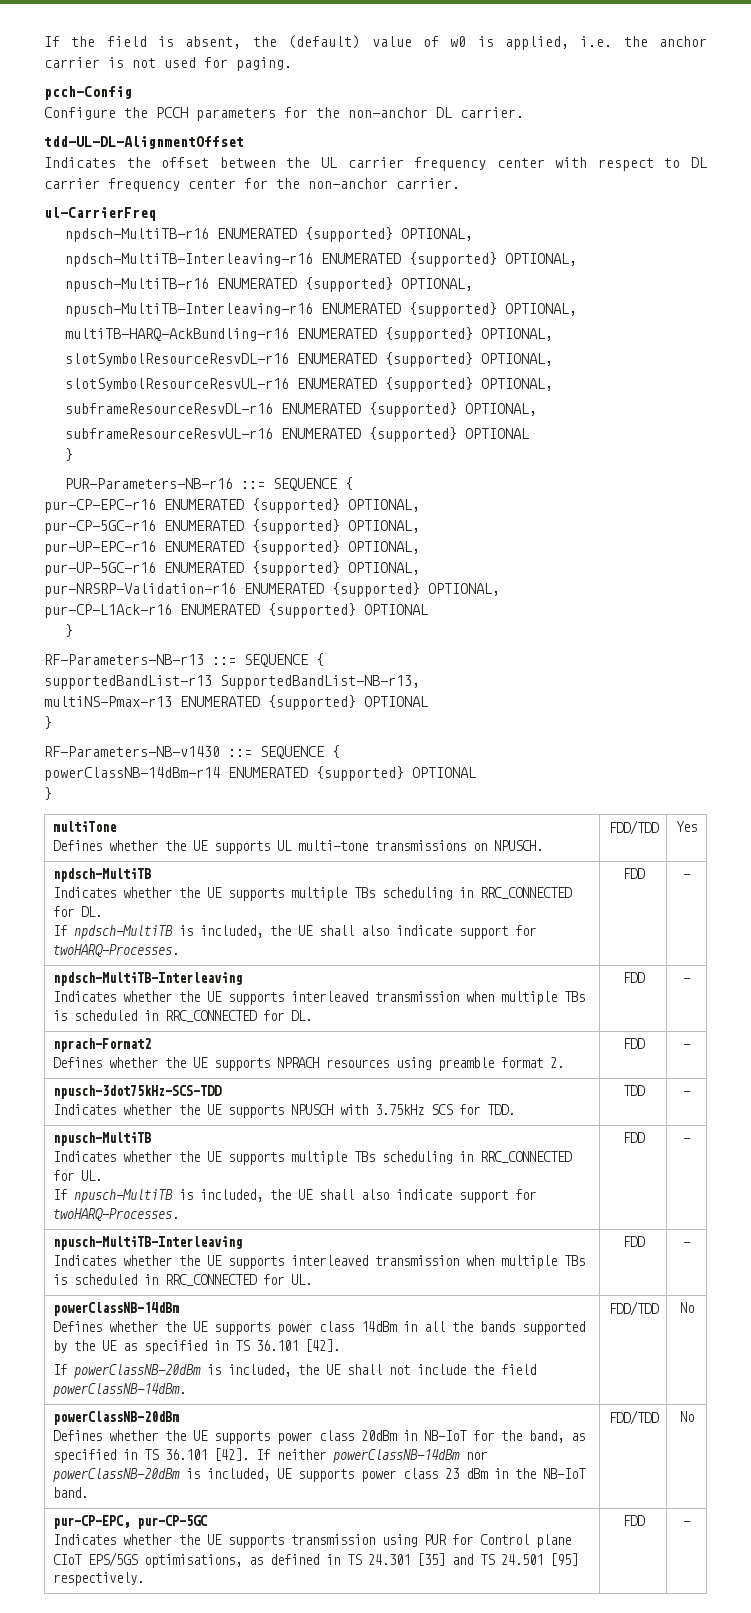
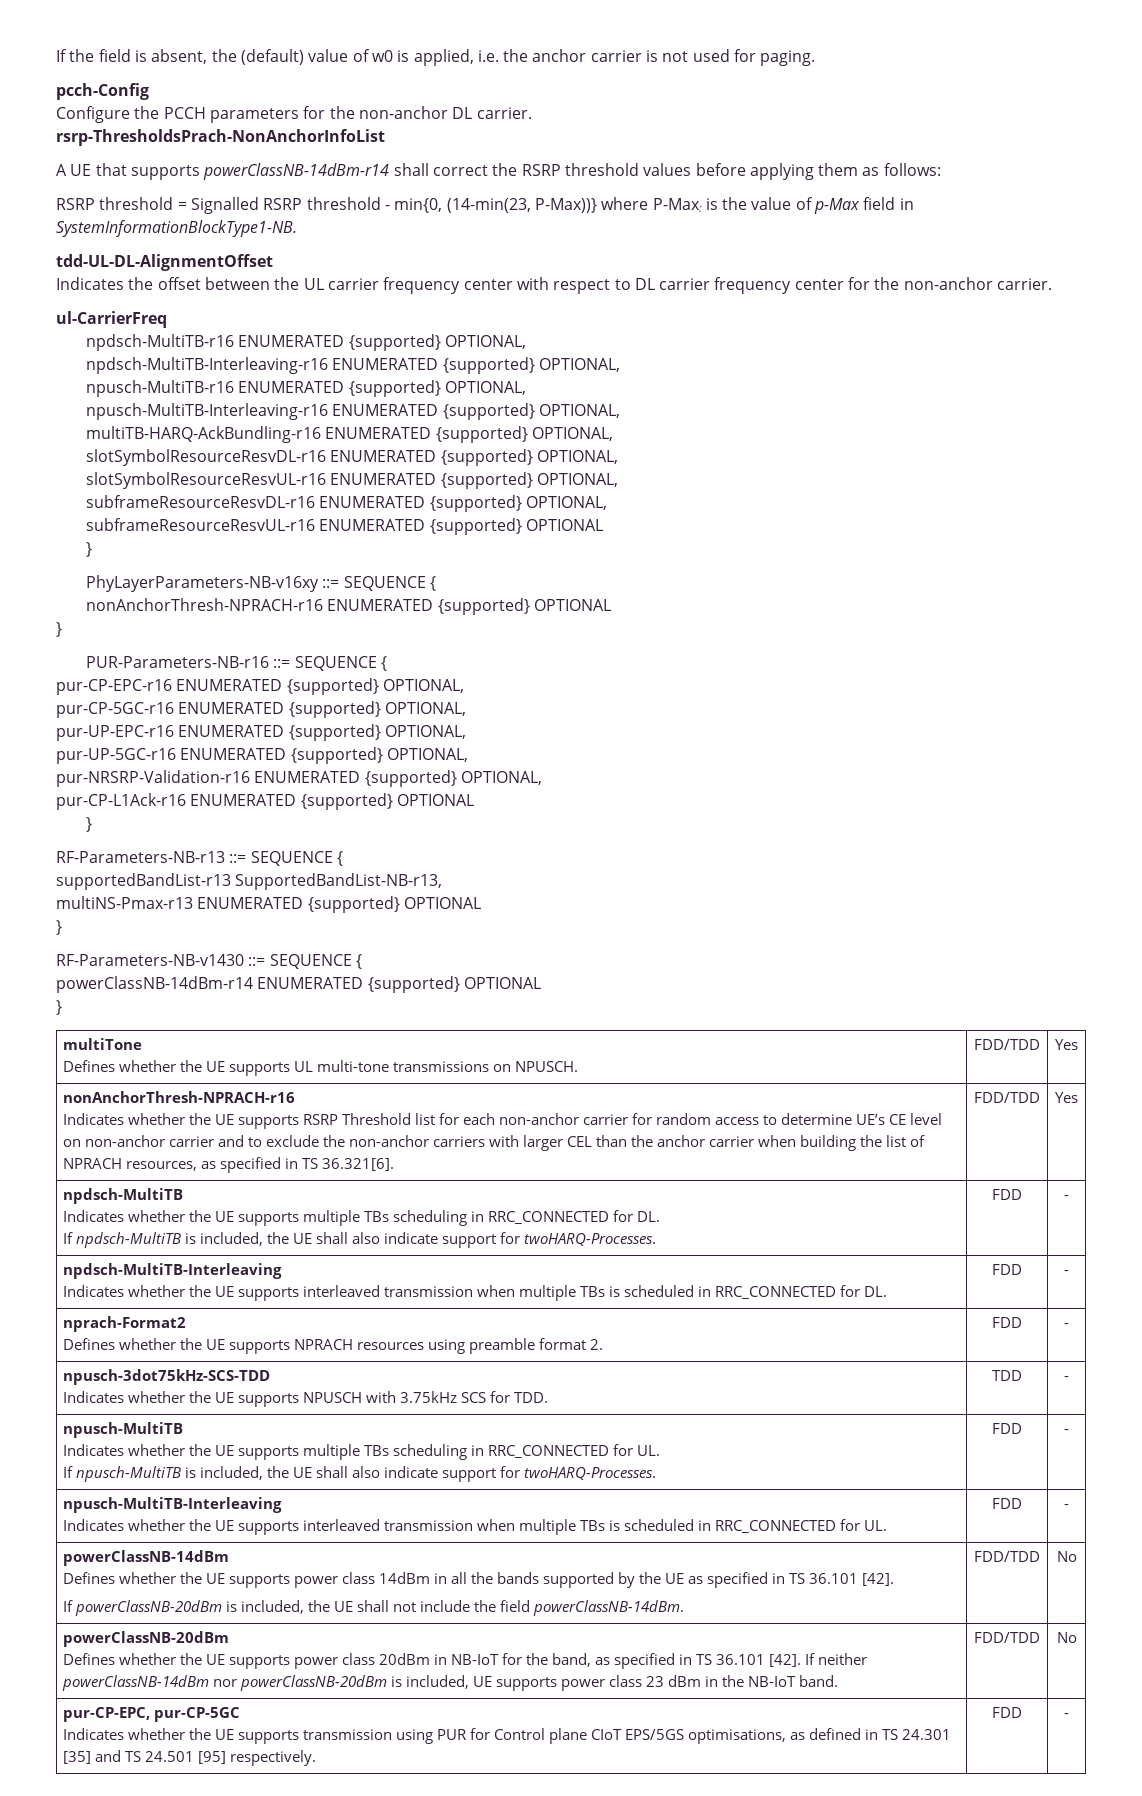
+ rsrp-ThresholdsPrach-NonAnchorInfoList
+ A UE that supports powerClassNB-14dBm-r14 shall correct the RSRP threshold values before applying them as follows:
+ RSRP threshold = Signalled RSRP threshold - min{0, (14-min(23, P-Max))} where P-Max: is the value of p-Max field in SystemInformationBlockType1-NB.
+ PhyLayerParameters-NB-v16xy ::= SEQUENCE {
+ nonAnchorThresh-NPRACH-r16 ENUMERATED {supported} OPTIONAL
+ }
  multiTone
  Defines whether the UE supports UL multi-tone transmissions on NPUSCH. | FDD/TDD | Yes
+ nonAnchorThresh-NPRACH-r16
+ Indicates whether the UE supports RSRP Threshold list for each non-anchor carrier for random access to determine UE’s CE level on non-anchor carrier and to exclude the non-anchor carriers with larger CEL than the anchor carrier when building the list of NPRACH resources, as specified in TS 36.321[6]. | FDD/TDD | Yes

